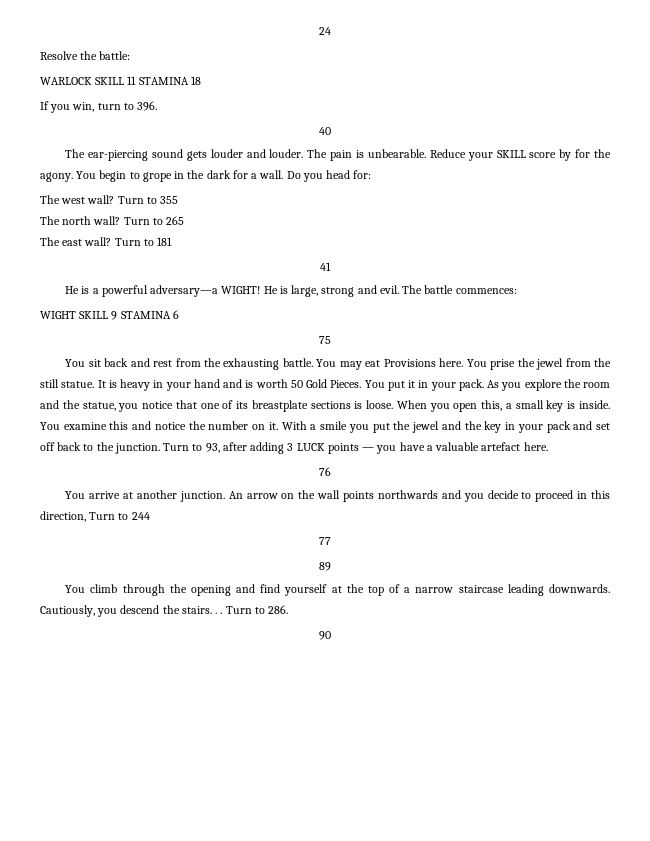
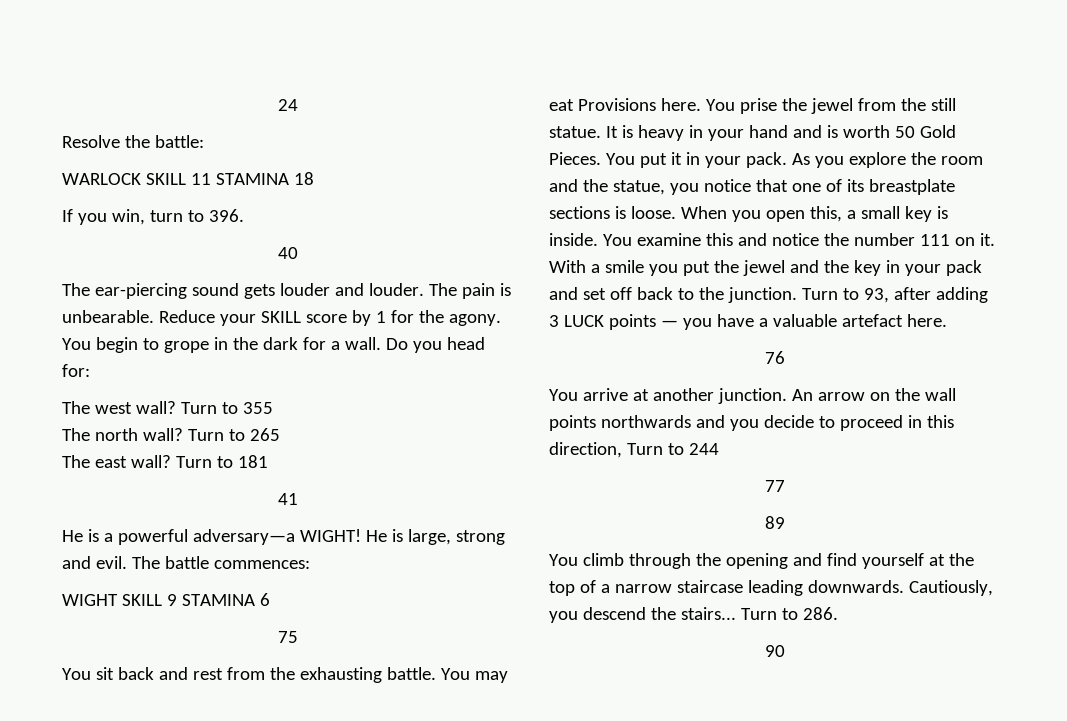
- Reduce your SKILL score by for the agony.
+ Reduce your SKILL score by 1 for the agony.
- You examine this and notice the number on it.
+ You examine this and notice the number 111 on it.
- Cautiously, you descend the stairs. . .
+ Cautiously, you descend the stairs...

